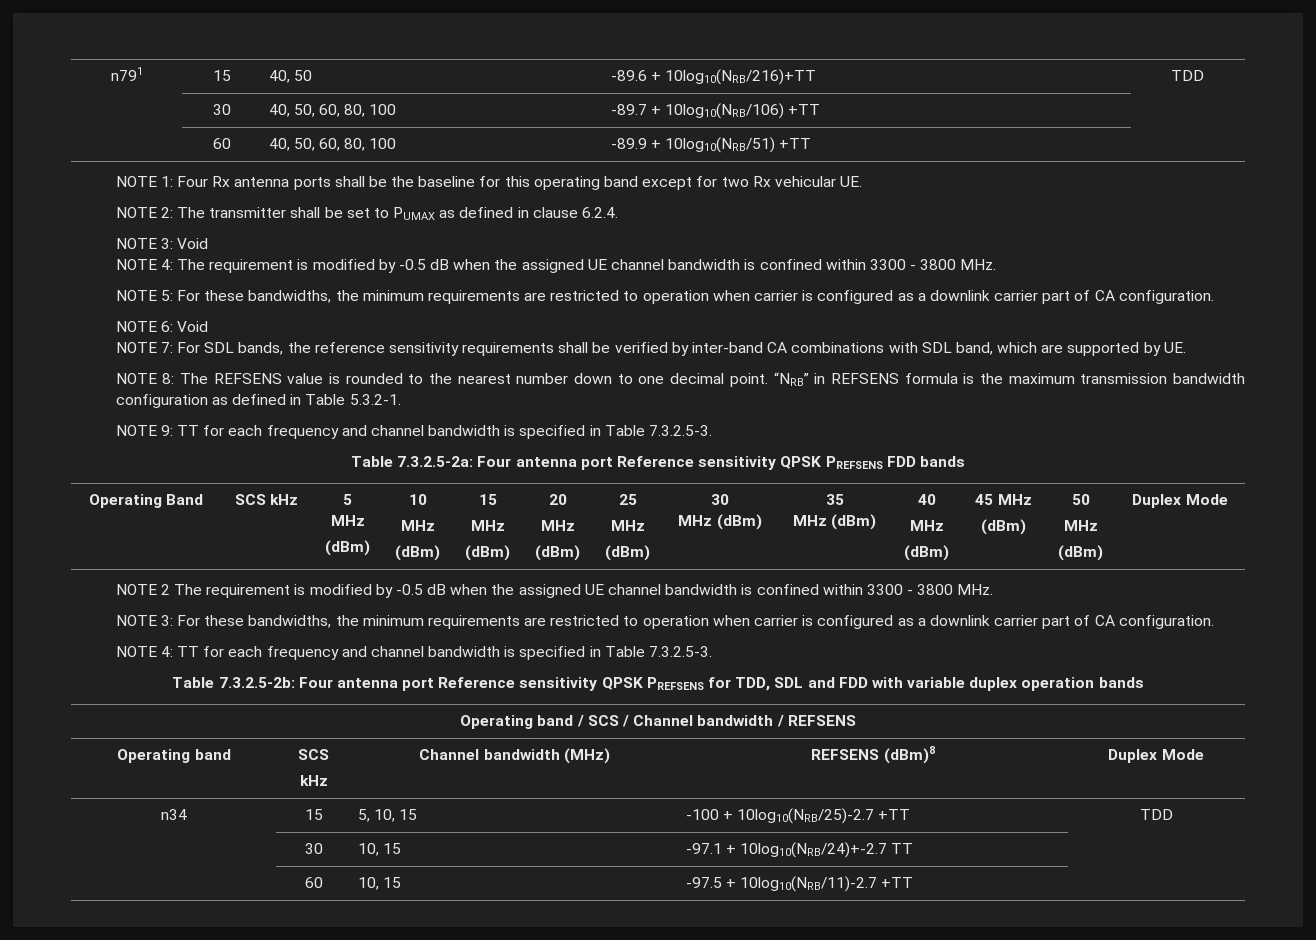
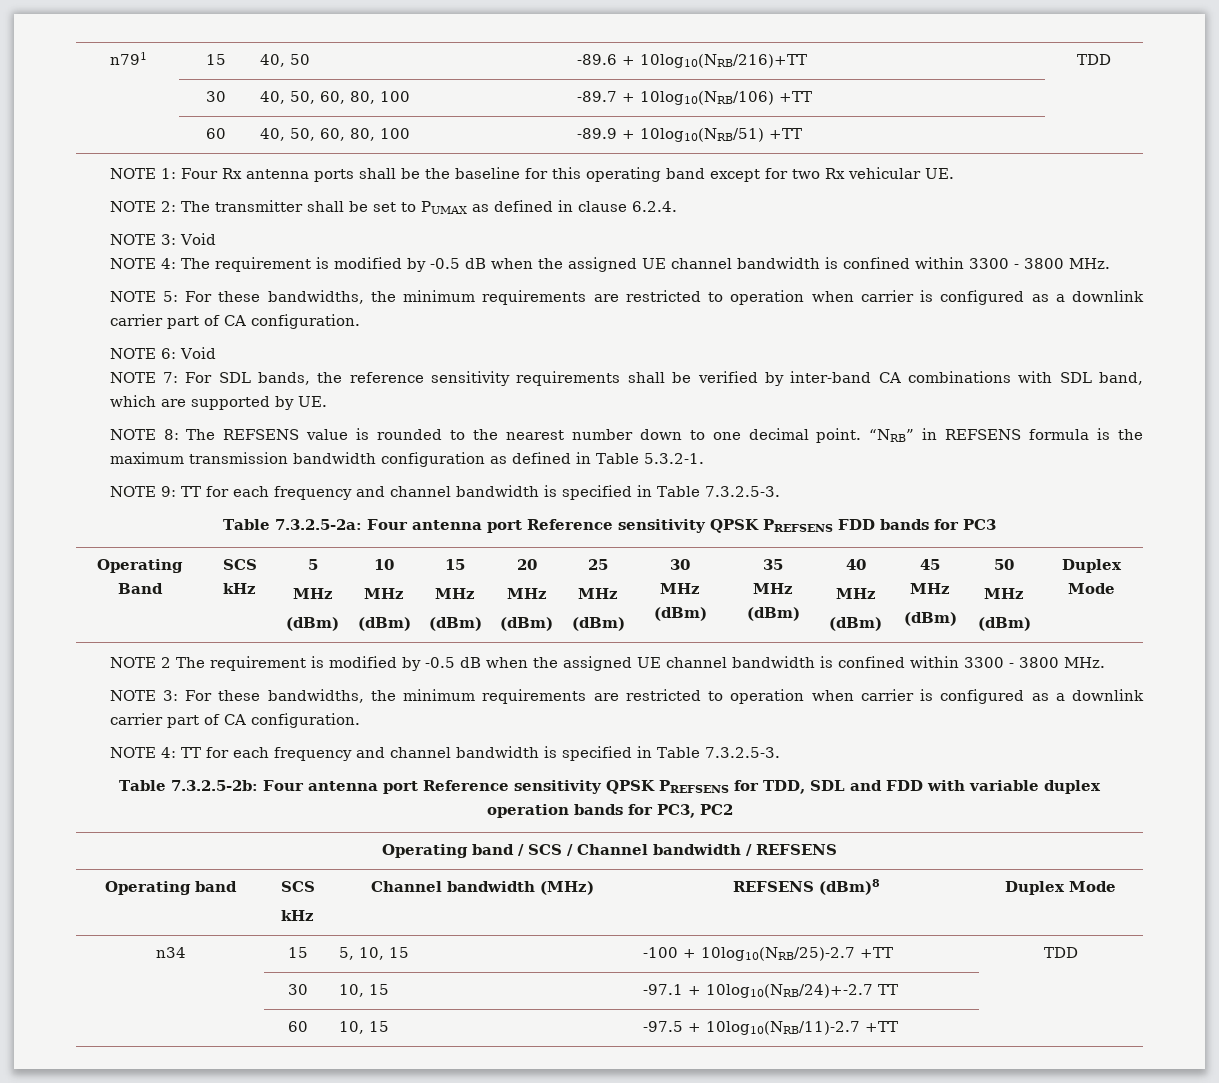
- Table 7.3.2.5-2a: Four antenna port Reference sensitivity QPSK PREFSENS FDD bands
+ Table 7.3.2.5-2a: Four antenna port Reference sensitivity QPSK PREFSENS FDD bands for PC3
- Table 7.3.2.5-2b: Four antenna port Reference sensitivity QPSK PREFSENS for TDD, SDL and FDD with variable duplex operation bands
+ Table 7.3.2.5-2b: Four antenna port Reference sensitivity QPSK PREFSENS for TDD, SDL and FDD with variable duplex operation bands for PC3, PC2

